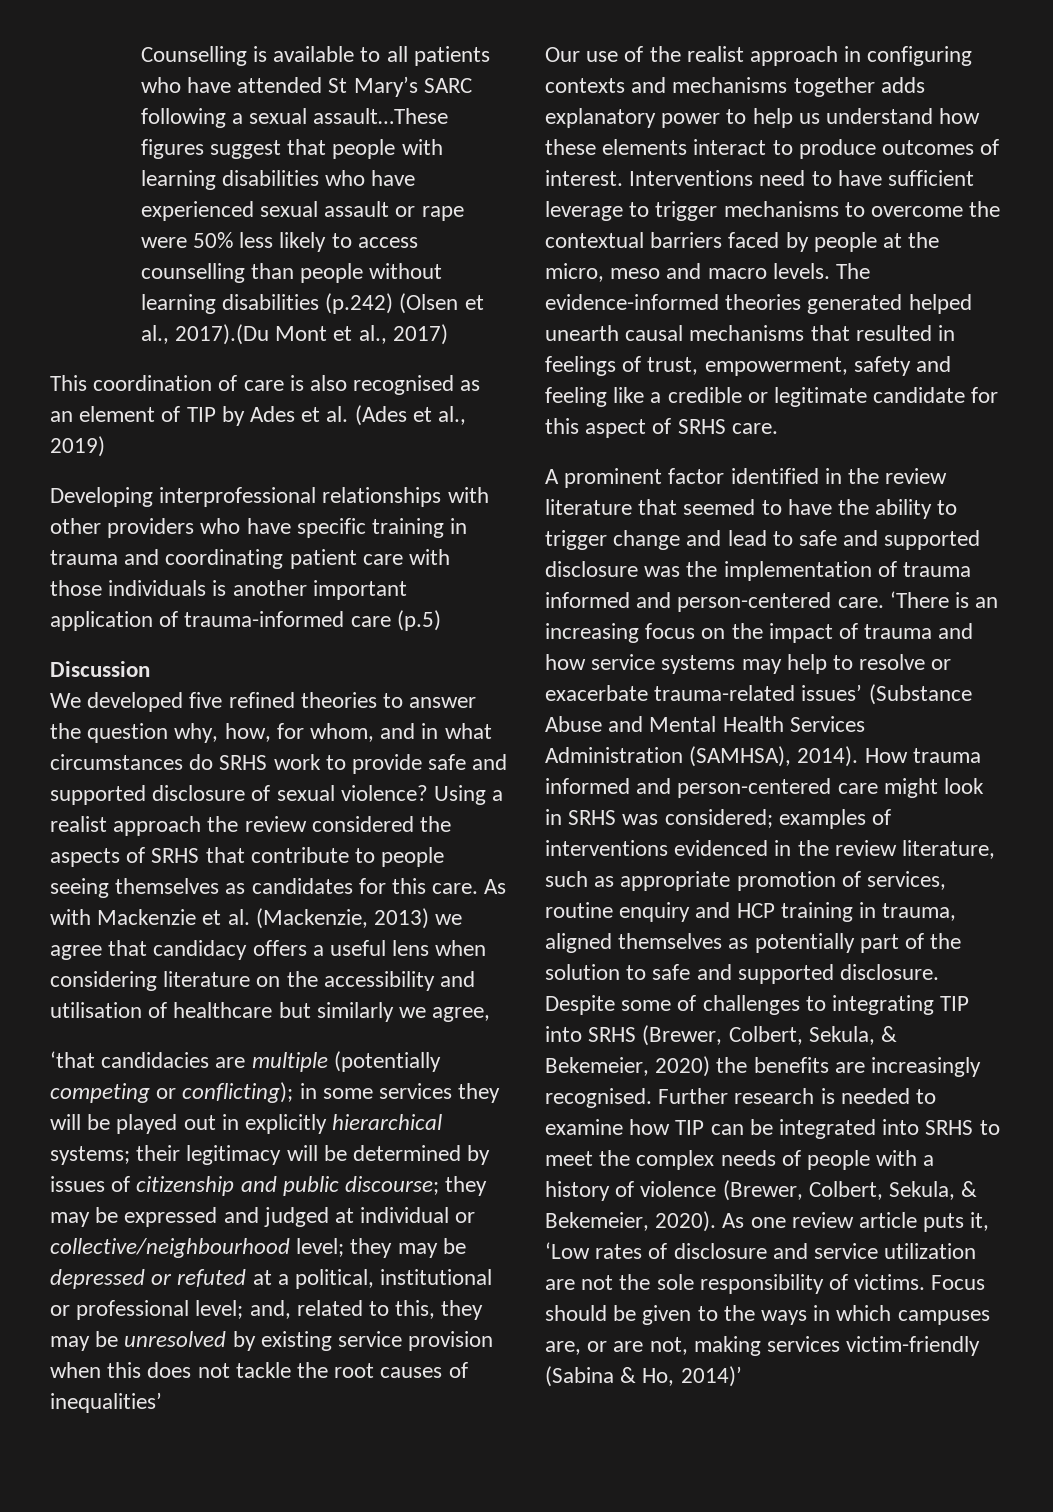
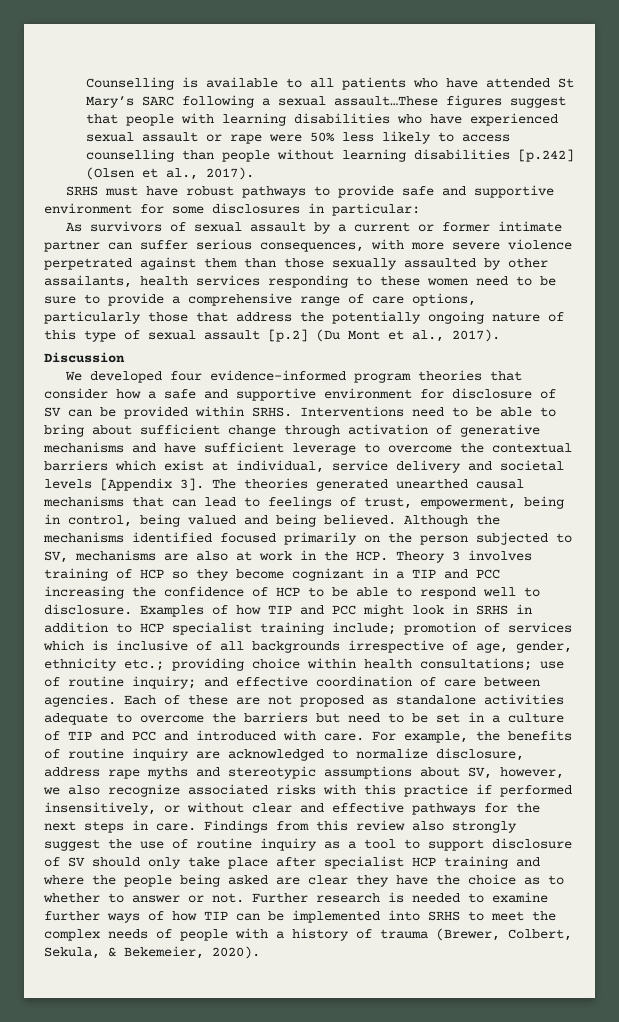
- Counselling is available to all patients who have attended St Mary’s SARC following a sexual assault…These figures suggest that people with learning disabilities who have experienced sexual assault or rape were 50% less likely to access counselling than people without learning disabilities (p.242) (Olsen et al., 2017).(Du Mont et al., 2017)
- This coordination of care is also recognised as an element of TIP by Ades et al. (Ades et al., 2019)
- Developing interprofessional relationships with other providers who have specific training in trauma and coordinating patient care with those individuals is another important application of trauma-informed care (p.5)
+ Counselling is available to all patients who have attended St Mary’s SARC following a sexual assault…These figures suggest that people with learning disabilities who have experienced sexual assault or rape were 50% less likely to access counselling than people without learning disabilities [p.242] (Olsen et al., 2017).
+ SRHS must have robust pathways to provide safe and supportive environment for some disclosures in particular:
+ As survivors of sexual assault by a current or former intimate partner can suffer serious consequences, with more severe violence perpetrated against them than those sexually assaulted by other assailants, health services responding to these women need to be sure to provide a comprehensive range of care options, particularly those that address the potentially ongoing nature of this type of sexual assault [p.2] (Du Mont et al., 2017).
  Discussion
- We developed five refined theories to answer the question why, how, for whom, and in what circumstances do SRHS work to provide safe and supported disclosure of sexual violence? Using a realist approach the review considered the aspects of SRHS that contribute to people seeing themselves as candidates for this care. As with Mackenzie et al. (Mackenzie, 2013) we agree that candidacy offers a useful lens when considering literature on the accessibility and utilisation of healthcare but similarly we agree,
- ‘that candidacies are multiple (potentially competing or conflicting); in some services they will be played out in explicitly hierarchical systems; their legitimacy will be determined by issues of citizenship and public discourse; they may be expressed and judged at individual or collective/neighbourhood level; they may be depressed or refuted at a political, institutional or professional level; and, related to this, they may be unresolved by existing service provision when this does not tackle the root causes of inequalities’
- Our use of the realist approach in configuring contexts and mechanisms together adds explanatory power to help us understand how these elements interact to produce outcomes of interest. Interventions need to have sufficient leverage to trigger mechanisms to overcome the contextual barriers faced by people at the micro, meso and macro levels. The evidence-informed theories generated helped unearth causal mechanisms that resulted in feelings of trust, empowerment, safety and feeling like a credible or legitimate candidate for this aspect of SRHS care.
- A prominent factor identified in the review literature that seemed to have the ability to trigger change and lead to safe and supported disclosure was the implementation of trauma informed and person-centered care. ‘There is an increasing focus on the impact of trauma and how service systems may help to resolve or exacerbate trauma-related issues’ (Substance Abuse and Mental Health Services Administration (SAMHSA), 2014). How trauma informed and person-centered care might look in SRHS was considered; examples of interventions evidenced in the review literature, such as appropriate promotion of services, routine enquiry and HCP training in trauma, aligned themselves as potentially part of the solution to safe and supported disclosure. Despite some of challenges to integrating TIP into SRHS (Brewer, Colbert, Sekula, & Bekemeier, 2020) the benefits are increasingly recognised.
+ We developed four evidence-informed program theories that consider how a safe and supportive environment for disclosure of SV can be provided within SRHS. Interventions need to be able to bring about sufficient change through activation of generative mechanisms and have sufficient leverage to overcome the contextual barriers which exist at individual, service delivery and societal levels [Appendix 3]. The theories generated unearthed causal mechanisms that can lead to feelings of trust, empowerment, being in control, being valued and being believed. Although the mechanisms identified focused primarily on the person subjected to SV, mechanisms are also at work in the HCP. Theory 3 involves training of HCP so they become cognizant in a TIP and PCC increasing the confidence of HCP to be able to respond well to disclosure. Examples of how TIP and PCC might look in SRHS in addition to HCP specialist training include; promotion of services which is inclusive of all backgrounds irrespective of age, gender, ethnicity etc.; providing choice within health consultations; use of routine inquiry; and effective coordination of care between agencies. Each of these are not proposed as standalone activities adequate to overcome the barriers but need to be set in a culture of TIP and PCC and introduced with care. For example, the benefits of routine inquiry are acknowledged to normalize disclosure, address rape myths and stereotypic assumptions about SV, however, we also recognize associated risks with this practice if performed insensitively, or without clear and effective pathways for the next steps in care. Findings from this review also strongly suggest the use of routine inquiry as a tool to support disclosure of SV should only take place after specialist HCP training and where the people being asked are clear they have the choice as to whether to answer or not.
- Further research is needed to examine how TIP can be integrated into SRHS to meet the complex needs of people with a history of violence (Brewer, Colbert, Sekula, & Bekemeier, 2020). As one review article puts it, ‘Low rates of disclosure and service utilization are not the sole responsibility of victims. Focus should be given to the ways in which campuses are, or are not, making services victim-friendly (Sabina & Ho, 2014)’
+ Further research is needed to examine further ways of how TIP can be implemented into SRHS to meet the complex needs of people with a history of trauma (Brewer, Colbert, Sekula, & Bekemeier, 2020).

